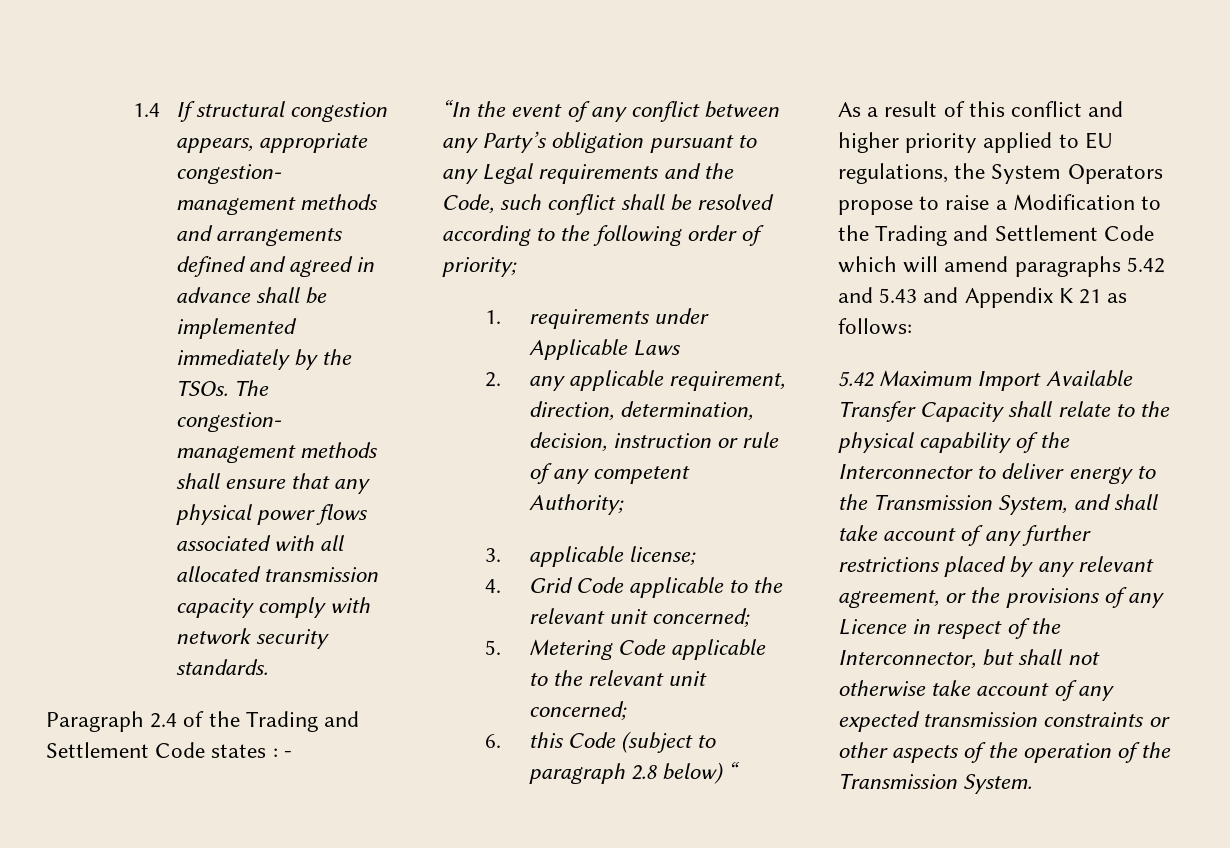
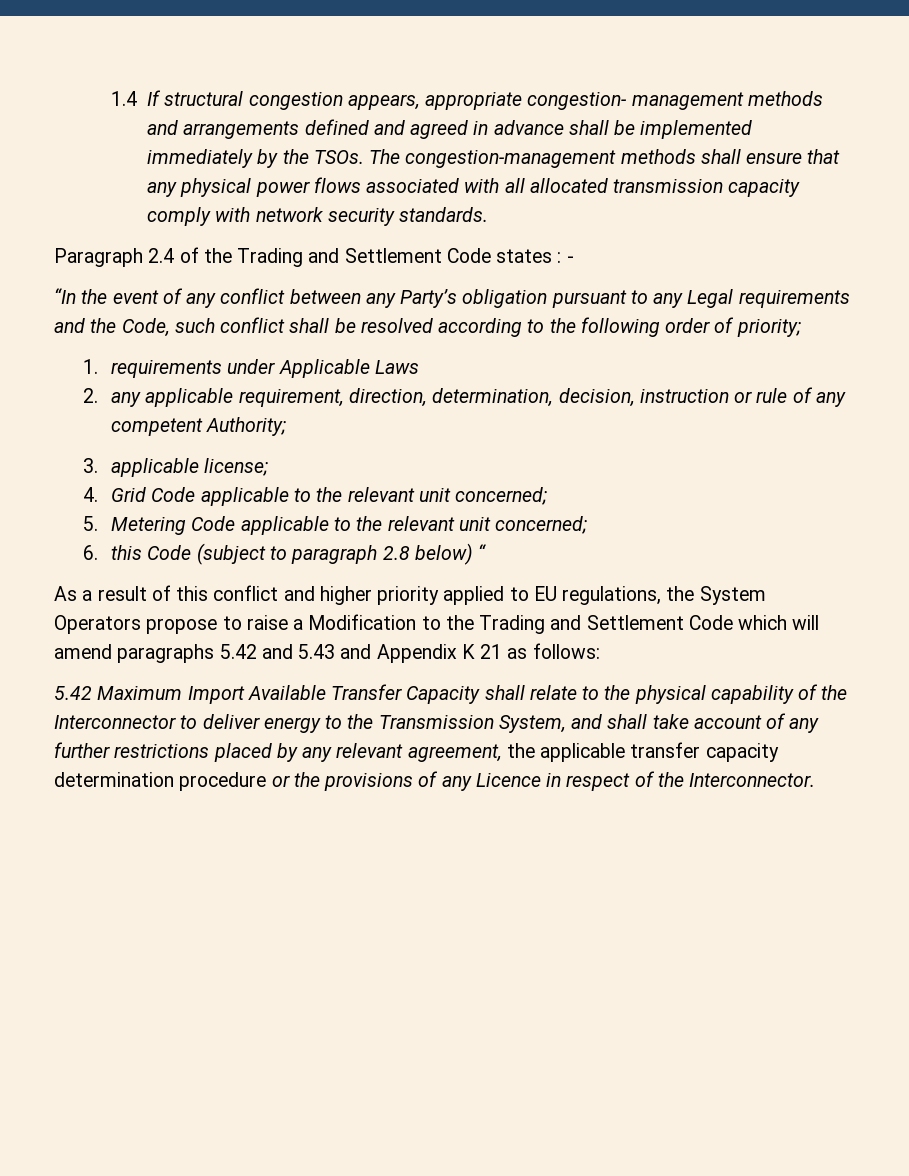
- 5.42 Maximum Import Available Transfer Capacity shall relate to the physical capability of the Interconnector to deliver energy to the Transmission System, and shall take account of any further restrictions placed by any relevant agreement, or the provisions of any Licence in respect of the Interconnector, but shall not otherwise take account of any expected transmission constraints or other aspects of the operation of the Transmission System.
+ 5.42 Maximum Import Available Transfer Capacity shall relate to the physical capability of the Interconnector to deliver energy to the Transmission System, and shall take account of any further restrictions placed by any relevant agreement, the applicable transfer capacity determination procedure or the provisions of any Licence in respect of the Interconnector.

